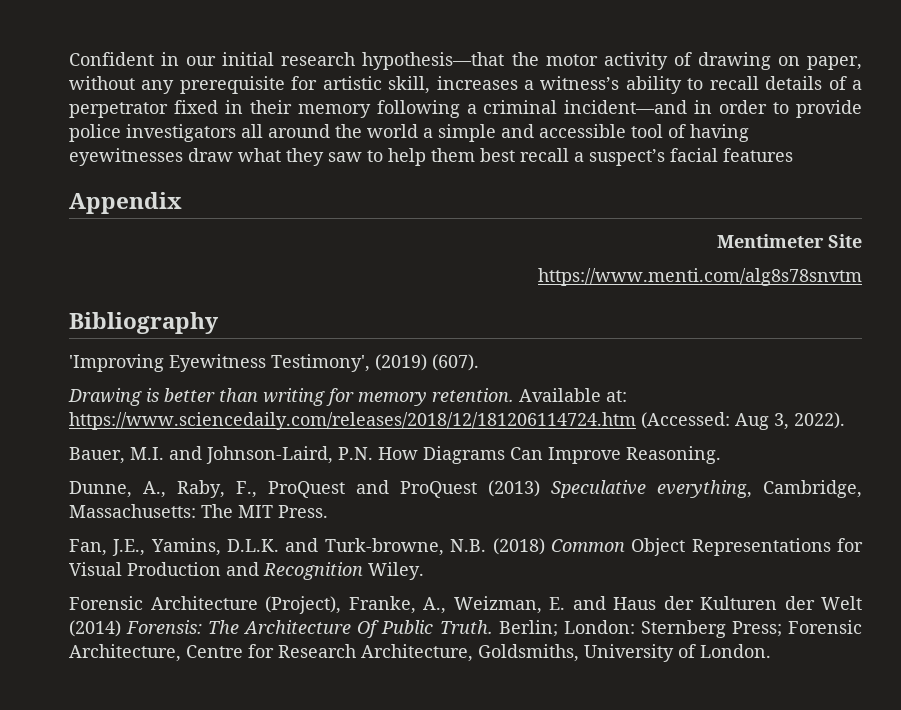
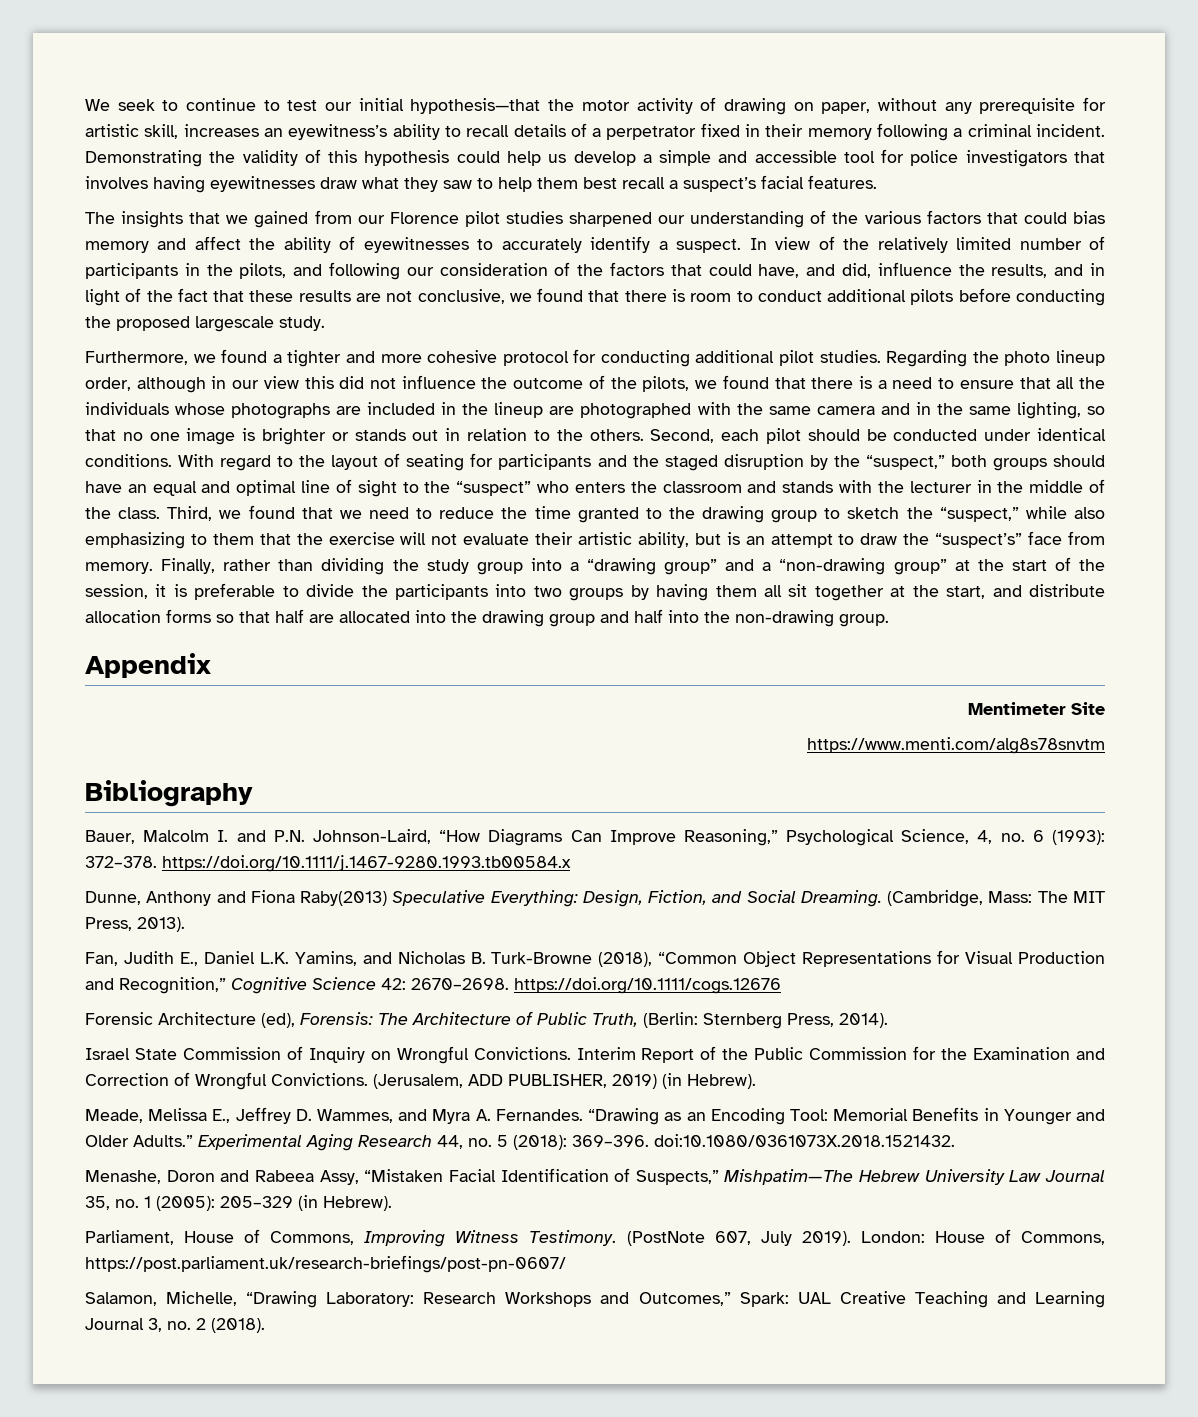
- Confident in our initial research hypothesis—that the motor activity of drawing on paper, without any prerequisite for artistic skill, increases a witness’s ability to recall details of a perpetrator fixed in their memory following a criminal incident—and in order to provide police investigators all around the world a simple and accessible tool of having eyewitnesses draw what they saw to help them best recall a suspect’s facial features
+ We seek to continue to test our initial hypothesis—that the motor activity of drawing on paper, without any prerequisite for artistic skill, increases an eyewitness’s ability to recall details of a perpetrator fixed in their memory following a criminal incident. Demonstrating the validity of this hypothesis could help us develop a simple and accessible tool for police investigators that involves having eyewitnesses draw what they saw to help them best recall a suspect’s facial features.
+ The insights that we gained from our Florence pilot studies sharpened our understanding of the various factors that could bias memory and affect the ability of eyewitnesses to accurately identify a suspect. In view of the relatively limited number of participants in the pilots, and following our consideration of the factors that could have, and did, influence the results, and in light of the fact that these results are not conclusive, we found that there is room to conduct additional pilots before conducting the proposed largescale study.
+ Furthermore, we found a tighter and more cohesive protocol for conducting additional pilot studies. Regarding the photo lineup order, although in our view this did not influence the outcome of the pilots, we found that there is a need to ensure that all the individuals whose photographs are included in the lineup are photographed with the same camera and in the same lighting, so that no one image is brighter or stands out in relation to the others. Second, each pilot should be conducted under identical conditions. With regard to the layout of seating for participants and the staged disruption by the “suspect,” both groups should have an equal and optimal line of sight to the “suspect” who enters the classroom and stands with the lecturer in the middle of the class. Third, we found that we need to reduce the time granted to the drawing group to sketch the “suspect,” while also emphasizing to them that the exercise will not evaluate their artistic ability, but is an attempt to draw the “suspect’s” face from memory. Finally, rather than dividing the study group into a “drawing group” and a “non-drawing group” at the start of the session, it is preferable to divide the participants into two groups by having them all sit together at the start, and distribute allocation forms so that half are allocated into the drawing group and half into the non-drawing group.
- 'Improving Eyewitness Testimony', (2019) (607).
- Drawing is better than writing for memory retention. Available at: https://www.sciencedaily.com/releases/2018/12/181206114724.htm (Accessed: Aug 3, 2022).
- Bauer, M.I. and Johnson-Laird, P.N. How Diagrams Can Improve Reasoning.
- Dunne, A., Raby, F., ProQuest and ProQuest (2013) Speculative everything, Cambridge, Massachusetts: The MIT Press.
- Fan, J.E., Yamins, D.L.K. and Turk‐browne, N.B. (2018) Common Object Representations for Visual Production and Recognition Wiley.
- Forensic Architecture (Project), Franke, A., Weizman, E. and Haus der Kulturen der Welt (2014) Forensis: The Architecture Of Public Truth. Berlin; London: Sternberg Press; Forensic Architecture, Centre for Research Architecture, Goldsmiths, University of London.
+ Bauer, Malcolm I. and P.N. Johnson-Laird, “How Diagrams Can Improve Reasoning,” Psychological Science, 4, no. 6 (1993): 372–378. https://doi.org/10.1111/j.1467-9280.1993.tb00584.x
+ Dunne, Anthony and Fiona Raby(2013) Speculative Everything: Design, Fiction, and Social Dreaming. (Cambridge, Mass: The MIT Press, 2013).
+ Fan, Judith E., Daniel L.K. Yamins, and Nicholas B. Turk-Browne (2018), “Common Object Representations for Visual Production and Recognition,” Cognitive Science 42: 2670–2698. https://doi.org/10.1111/cogs.12676
+ Forensic Architecture (ed), Forensis: The Architecture of Public Truth, (Berlin: Sternberg Press, 2014).
+ Israel State Commission of Inquiry on Wrongful Convictions. Interim Report of the Public Commission for the Examination and Correction of Wrongful Convictions. (Jerusalem, ADD PUBLISHER, 2019) (in Hebrew).
+ Meade, Melissa E., Jeffrey D. Wammes, and Myra A. Fernandes. “Drawing as an Encoding Tool: Memorial Benefits in Younger and Older Adults.” Experimental Aging Research 44, no. 5 (2018): 369–396. doi:10.1080/0361073X.2018.1521432.
+ Menashe, Doron and Rabeea Assy, “Mistaken Facial Identification of Suspects,” Mishpatim—The Hebrew University Law Journal 35, no. 1 (2005): 205–329 (in Hebrew).
+ Parliament, House of Commons, Improving Witness Testimony. (PostNote 607, July 2019). London: House of Commons, https://post.parliament.uk/research-briefings/post-pn-0607/
+ Salamon, Michelle, “Drawing Laboratory: Research Workshops and Outcomes,” Spark: UAL Creative Teaching and Learning Journal 3, no. 2 (2018).

